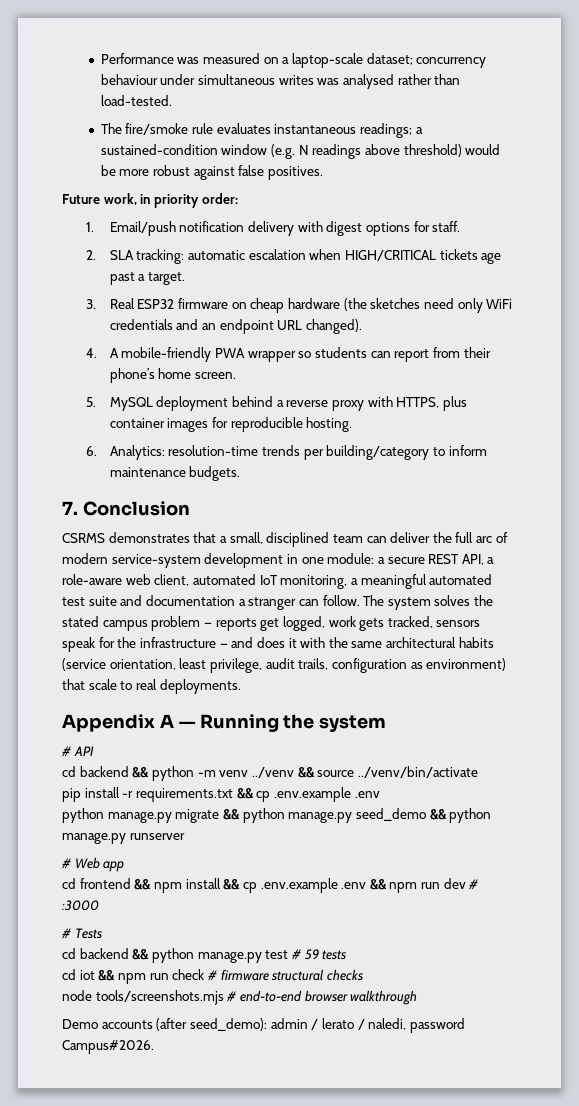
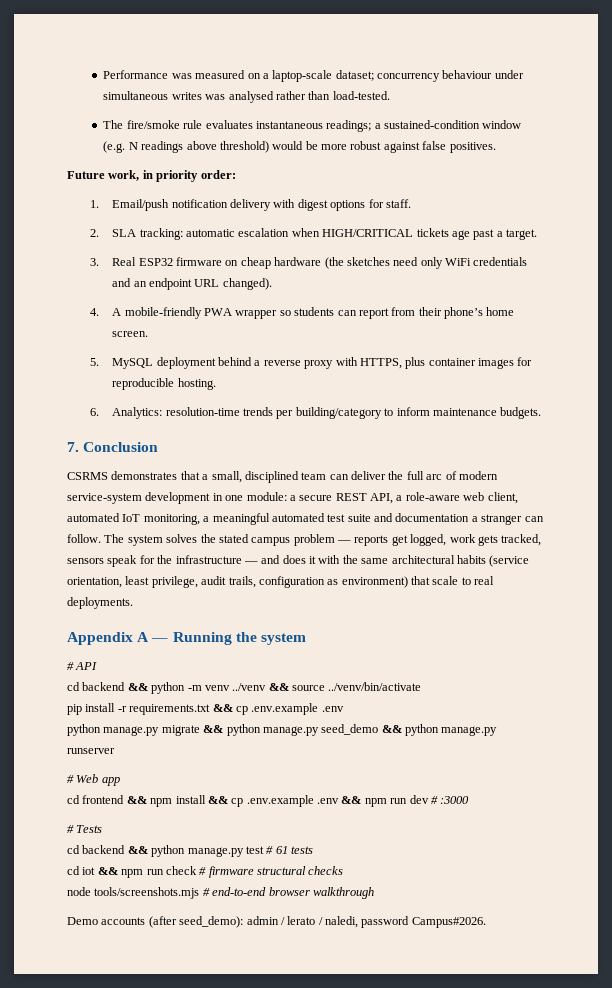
- cd backend && python manage.py test # 59 tests
+ cd backend && python manage.py test # 61 tests

